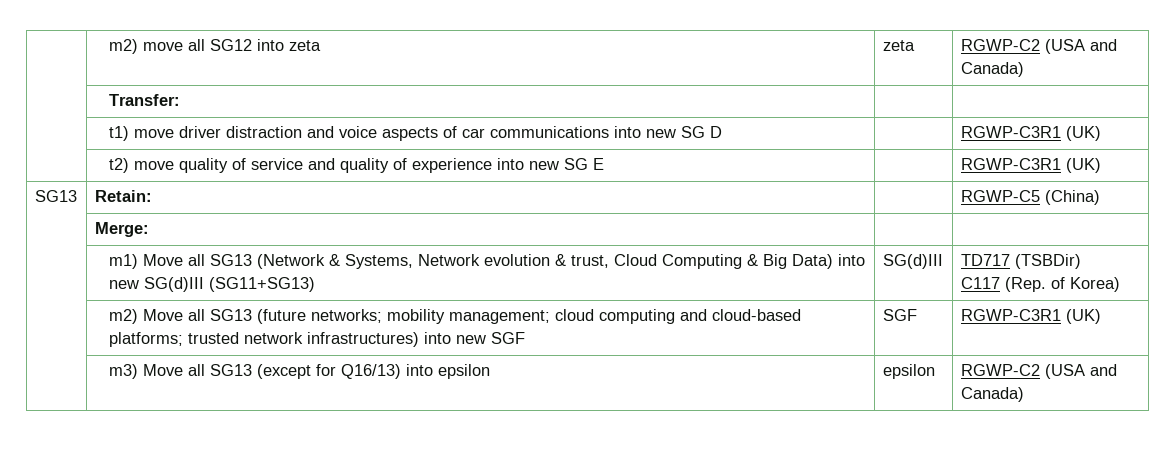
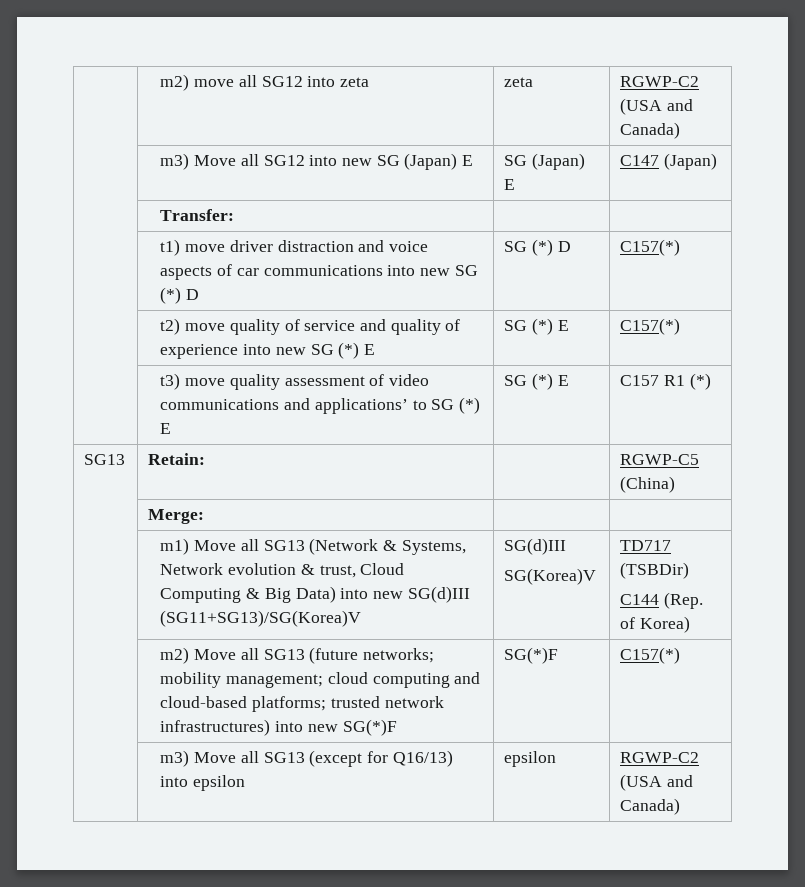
+ | m3) Move all SG12 into new SG (Japan) E | SG (Japan) E | C147 (Japan)
- | t1) move driver distraction and voice aspects of car communications into new SG D | | RGWP-C3R1 (UK)
+ | t1) move driver distraction and voice aspects of car communications into new SG (*) D | SG (*) D | C157(*)
- | t2) move quality of service and quality of experience into new SG E | | RGWP-C3R1 (UK)
+ | t2) move quality of service and quality of experience into new SG (*) E | SG (*) E | C157(*)
+ | t3) move quality assessment of video communications and applications’ to SG (*) E | SG (*) E | C157 R1 (*)
- | m1) Move all SG13 (Network & Systems, Network evolution & trust, Cloud Computing & Big Data) into new SG(d)III (SG11+SG13) | SG(d)III | TD717 (TSBDir)
- C117 (Rep. of Korea)
+ | m1) Move all SG13 (Network & Systems, Network evolution & trust, Cloud Computing & Big Data) into new SG(d)III (SG11+SG13)/SG(Korea)V | SG(d)III
+ SG(Korea)V | TD717 (TSBDir)
+ C144 (Rep. of Korea)
- | m2) Move all SG13 (future networks; mobility management; cloud computing and cloud-based platforms; trusted network infrastructures) into new SGF | SGF | RGWP-C3R1 (UK)
+ | m2) Move all SG13 (future networks; mobility management; cloud computing and cloud-based platforms; trusted network infrastructures) into new SG(*)F | SG(*)F | C157(*)

